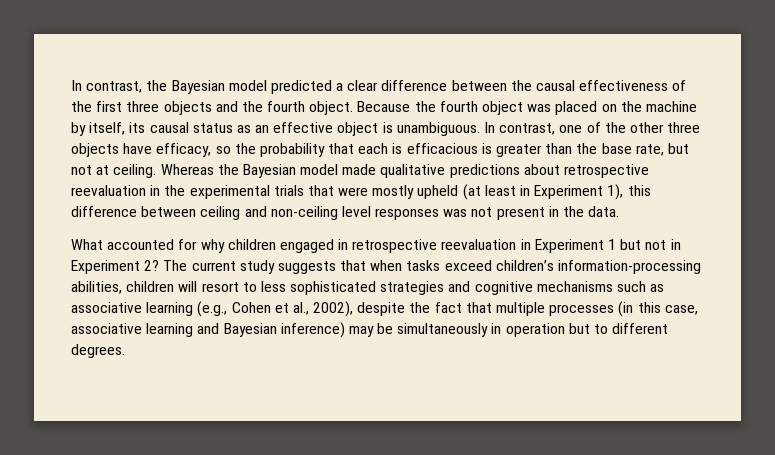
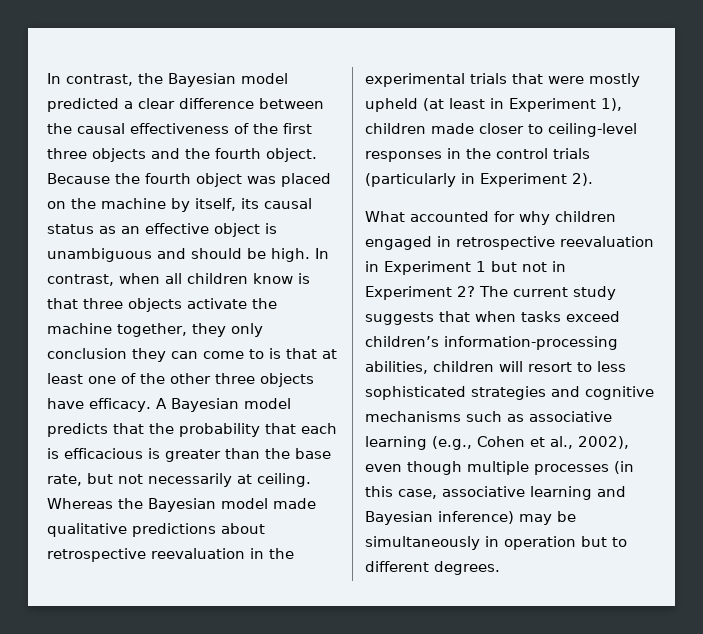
- Because the fourth object was placed on the machine by itself, its causal status as an effective object is unambiguous. In contrast, one of the other three objects have efficacy, so the probability that each is efficacious is greater than the base rate, but not at ceiling.
+ Because the fourth object was placed on the machine by itself, its causal status as an effective object is unambiguous and should be high. In contrast, when all children know is that three objects activate the machine together, they only conclusion they can come to is that at least one of the other three objects have efficacy. A Bayesian model predicts that the probability that each is efficacious is greater than the base rate, but not necessarily at ceiling.
- Whereas the Bayesian model made qualitative predictions about retrospective reevaluation in the experimental trials that were mostly upheld (at least in Experiment 1), this difference between ceiling and non-ceiling level responses was not present in the data.
+ Whereas the Bayesian model made qualitative predictions about retrospective reevaluation in the experimental trials that were mostly upheld (at least in Experiment 1), children made closer to ceiling-level responses in the control trials (particularly in Experiment 2).
- The current study suggests that when tasks exceed children’s information-processing abilities, children will resort to less sophisticated strategies and cognitive mechanisms such as associative learning (e.g., Cohen et al., 2002), despite the fact that multiple processes (in this case, associative learning and Bayesian inference) may be simultaneously in operation but to different degrees.
+ The current study suggests that when tasks exceed children’s information-processing abilities, children will resort to less sophisticated strategies and cognitive mechanisms such as associative learning (e.g., Cohen et al., 2002), even though multiple processes (in this case, associative learning and Bayesian inference) may be simultaneously in operation but to different degrees.

